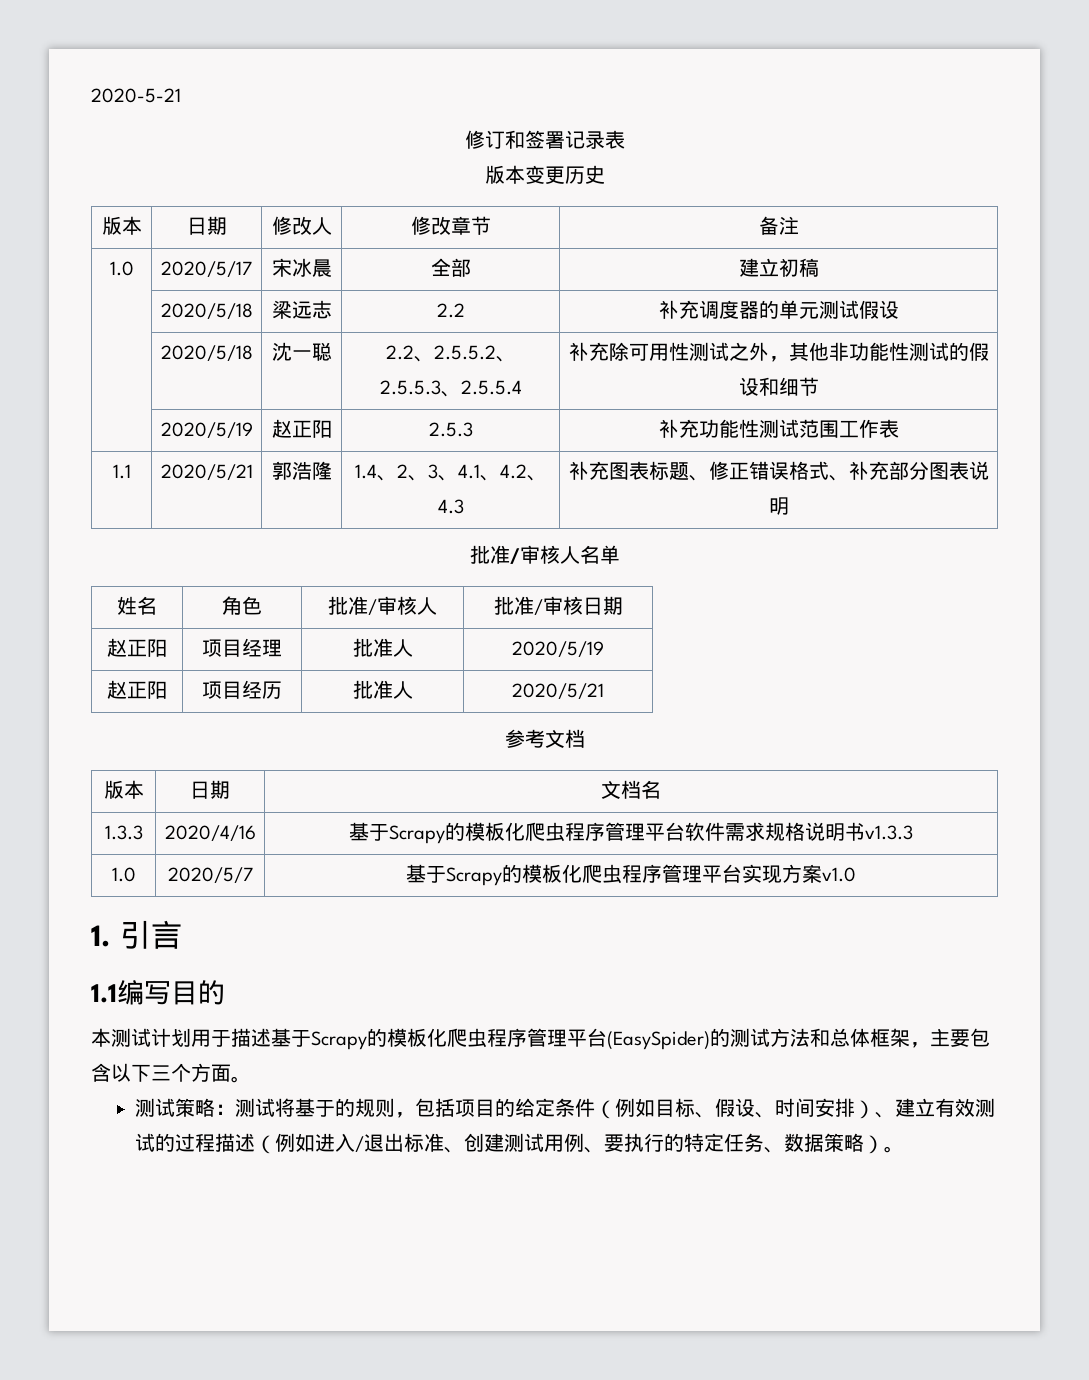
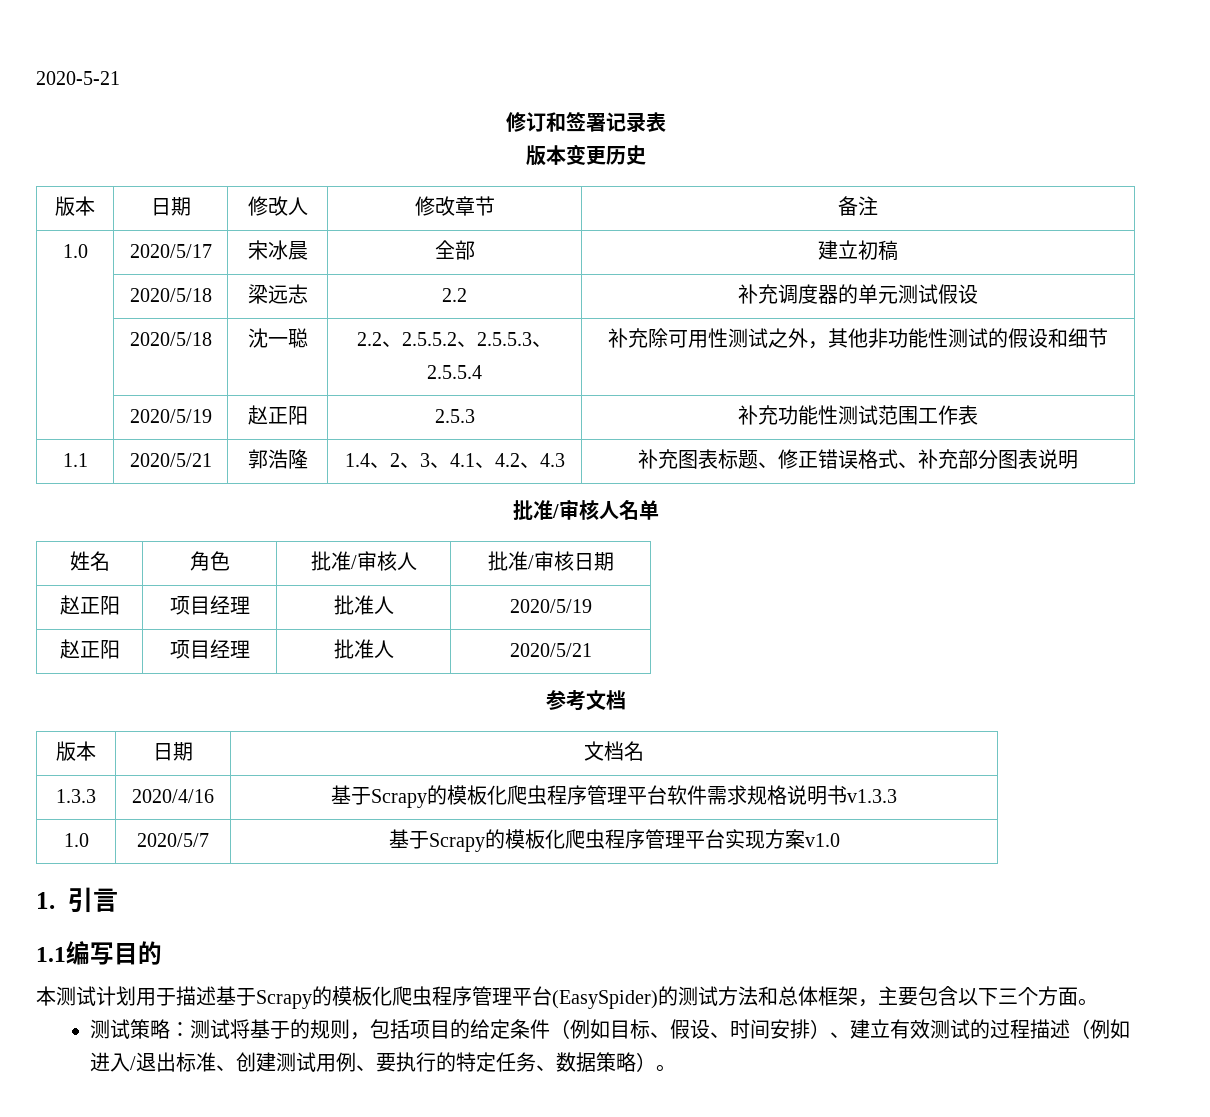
- 赵正阳 | 项目经历 | 批准人 | 2020/5/21
+ 赵正阳 | 项目经理 | 批准人 | 2020/5/21

